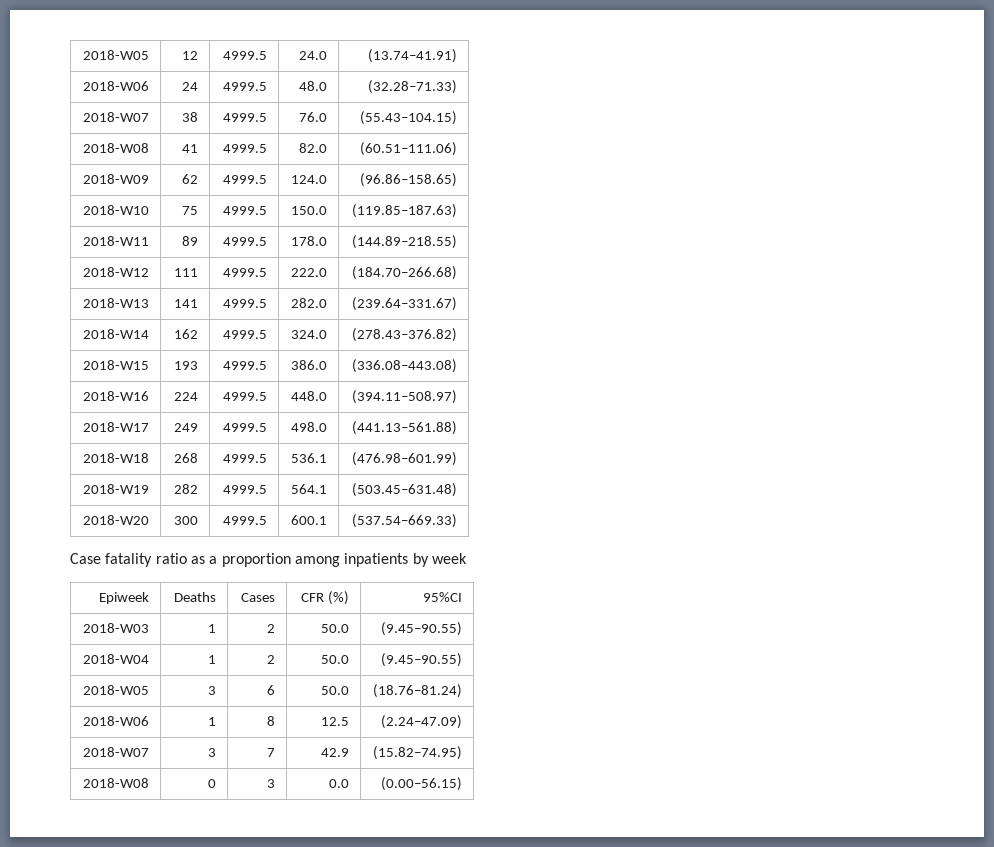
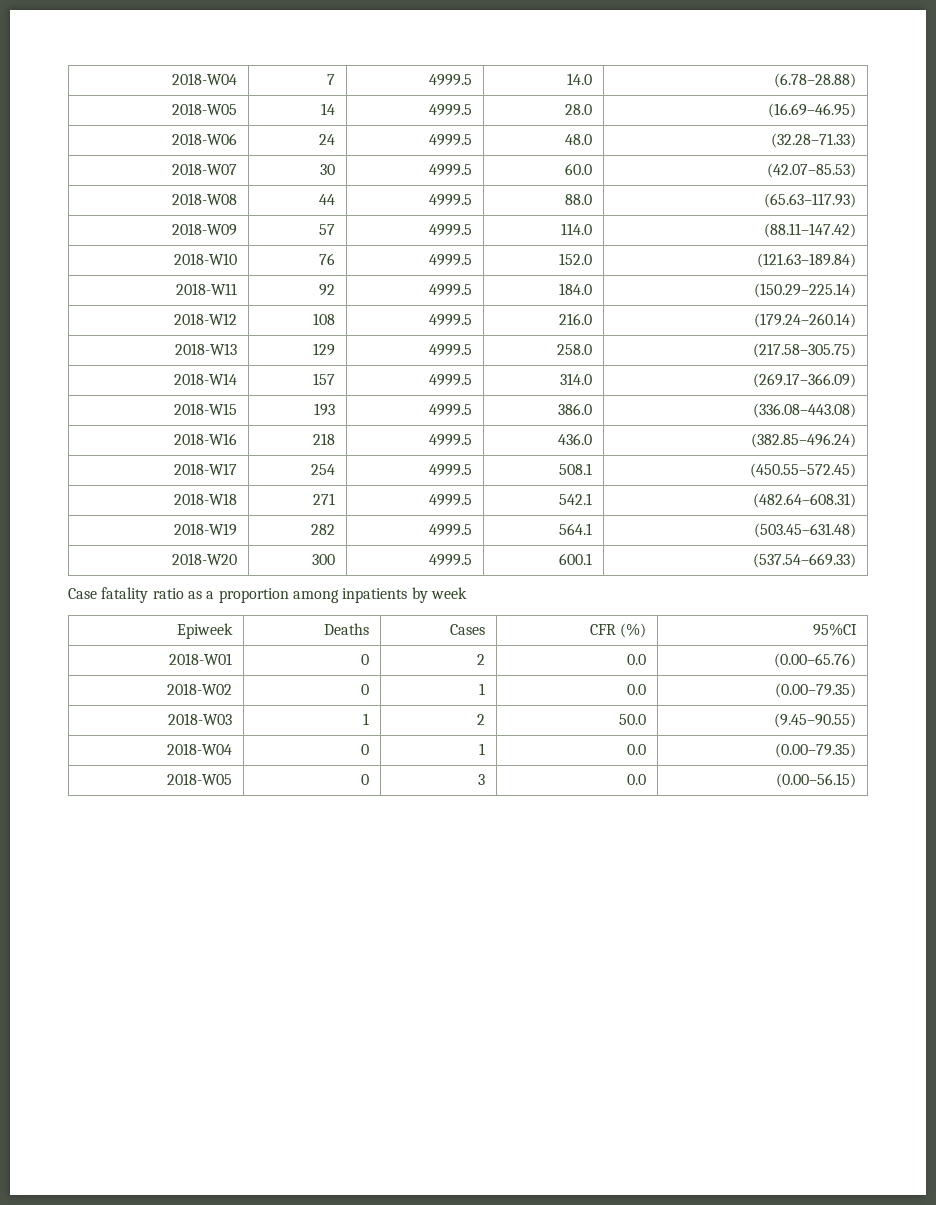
- 2018-W05 | 12 | 4999.5 | 24.0 | (13.74–41.91)
+ 2018-W04 | 7 | 4999.5 | 14.0 | (6.78–28.88)
+ 2018-W05 | 14 | 4999.5 | 28.0 | (16.69–46.95)
- 2018-W07 | 38 | 4999.5 | 76.0 | (55.43–104.15)
- 2018-W08 | 41 | 4999.5 | 82.0 | (60.51–111.06)
+ 2018-W07 | 30 | 4999.5 | 60.0 | (42.07–85.53)
+ 2018-W08 | 44 | 4999.5 | 88.0 | (65.63–117.93)
- 2018-W09 | 62 | 4999.5 | 124.0 | (96.86–158.65)
+ 2018-W09 | 57 | 4999.5 | 114.0 | (88.11–147.42)
- 2018-W10 | 75 | 4999.5 | 150.0 | (119.85–187.63)
+ 2018-W10 | 76 | 4999.5 | 152.0 | (121.63–189.84)
- 2018-W11 | 89 | 4999.5 | 178.0 | (144.89–218.55)
+ 2018-W11 | 92 | 4999.5 | 184.0 | (150.29–225.14)
- 2018-W12 | 111 | 4999.5 | 222.0 | (184.70–266.68)
+ 2018-W12 | 108 | 4999.5 | 216.0 | (179.24–260.14)
- 2018-W13 | 141 | 4999.5 | 282.0 | (239.64–331.67)
+ 2018-W13 | 129 | 4999.5 | 258.0 | (217.58–305.75)
- 2018-W14 | 162 | 4999.5 | 324.0 | (278.43–376.82)
+ 2018-W14 | 157 | 4999.5 | 314.0 | (269.17–366.09)
- 2018-W16 | 224 | 4999.5 | 448.0 | (394.11–508.97)
+ 2018-W16 | 218 | 4999.5 | 436.0 | (382.85–496.24)
- 2018-W17 | 249 | 4999.5 | 498.0 | (441.13–561.88)
+ 2018-W17 | 254 | 4999.5 | 508.1 | (450.55–572.45)
- 2018-W18 | 268 | 4999.5 | 536.1 | (476.98–601.99)
+ 2018-W18 | 271 | 4999.5 | 542.1 | (482.64–608.31)
+ 2018-W01 | 0 | 2 | 0.0 | (0.00–65.76)
+ 2018-W02 | 0 | 1 | 0.0 | (0.00–79.35)
- 2018-W04 | 1 | 2 | 50.0 | (9.45–90.55)
- 2018-W05 | 3 | 6 | 50.0 | (18.76–81.24)
- 2018-W06 | 1 | 8 | 12.5 | (2.24–47.09)
- 2018-W07 | 3 | 7 | 42.9 | (15.82–74.95)
- 2018-W08 | 0 | 3 | 0.0 | (0.00–56.15)
+ 2018-W04 | 0 | 1 | 0.0 | (0.00–79.35)
+ 2018-W05 | 0 | 3 | 0.0 | (0.00–56.15)

